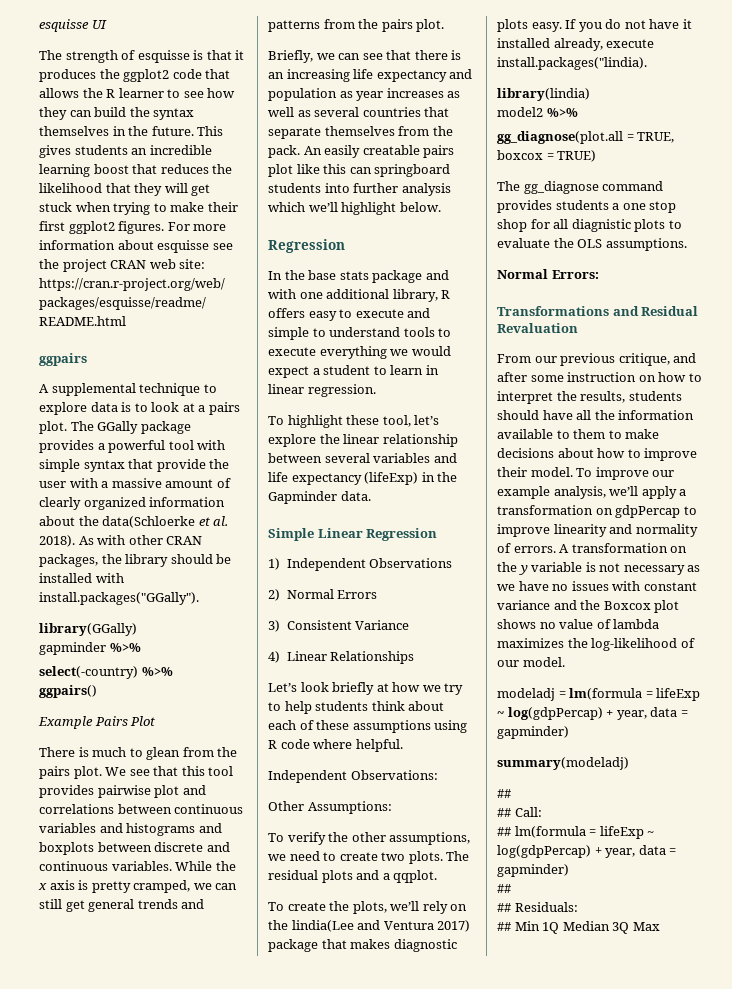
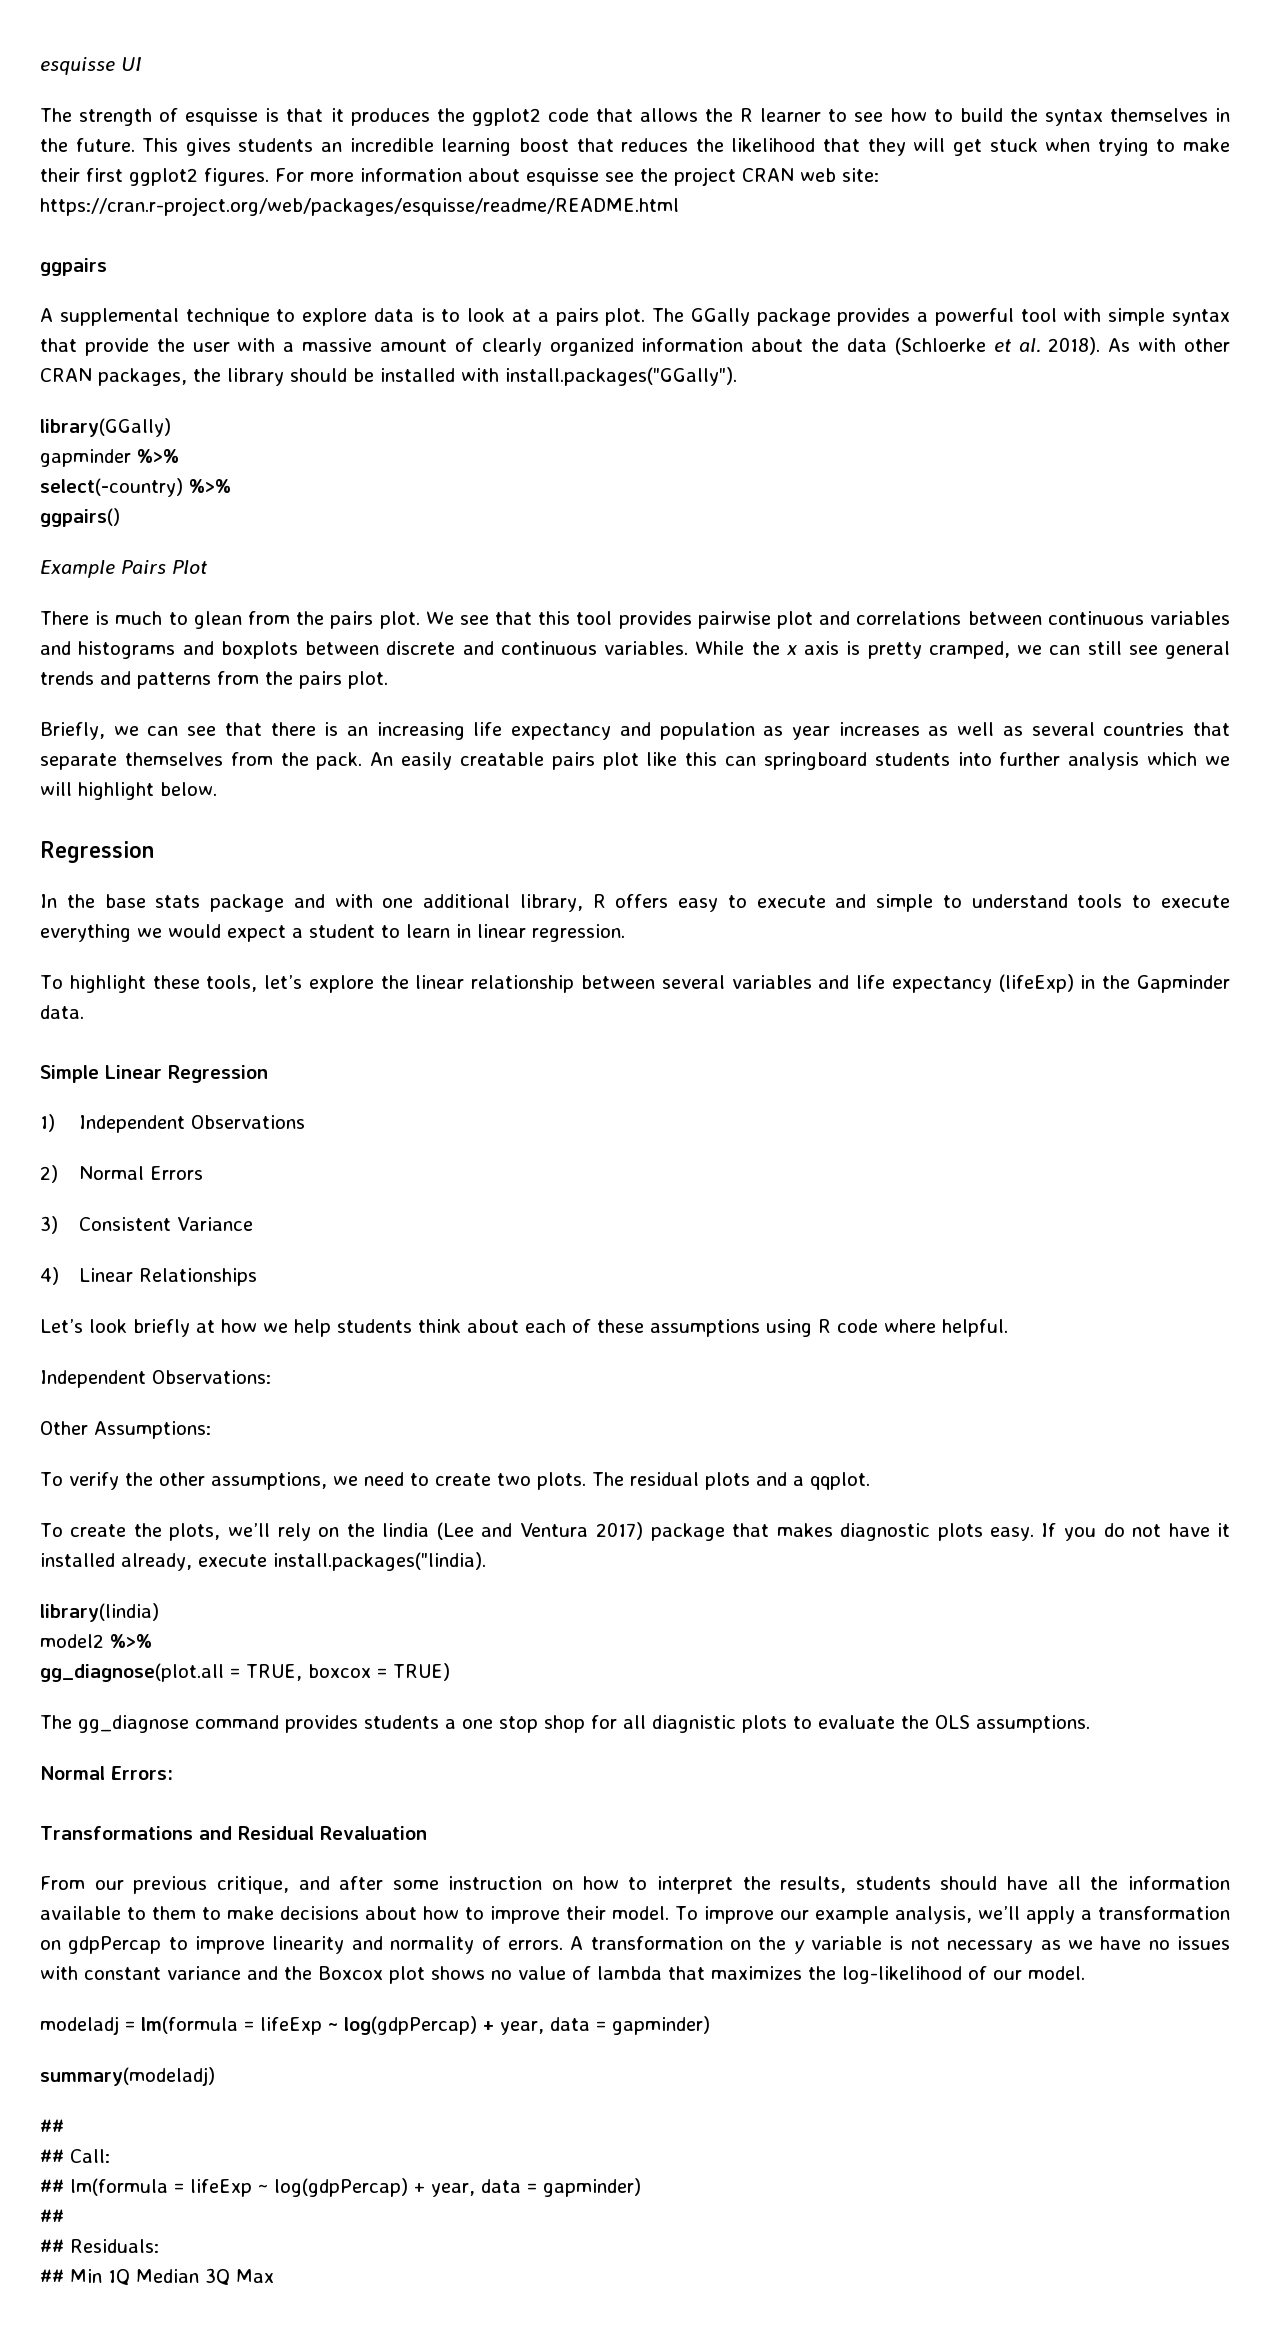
- The strength of esquisse is that it produces the ggplot2 code that allows the R learner to see how they can build the syntax themselves in the future.
+ The strength of esquisse is that it produces the ggplot2 code that allows the R learner to see how to build the syntax themselves in the future.
- The GGally package provides a powerful tool with simple syntax that provide the user with a massive amount of clearly organized information about the data(Schloerke et al. 2018).
+ The GGally package provides a powerful tool with simple syntax that provide the user with a massive amount of clearly organized information about the data (Schloerke et al. 2018).
- While the x axis is pretty cramped, we can still get general trends and patterns from the pairs plot.
+ While the x axis is pretty cramped, we can still see general trends and patterns from the pairs plot.
- An easily creatable pairs plot like this can springboard students into further analysis which we’ll highlight below.
+ An easily creatable pairs plot like this can springboard students into further analysis which we will highlight below.
- To highlight these tool, let’s explore the linear relationship between several variables and life expectancy (lifeExp) in the Gapminder data.
+ To highlight these tools, let’s explore the linear relationship between several variables and life expectancy (lifeExp) in the Gapminder data.
- Let’s look briefly at how we try to help students think about each of these assumptions using R code where helpful.
+ Let’s look briefly at how we help students think about each of these assumptions using R code where helpful.
- To create the plots, we’ll rely on the lindia(Lee and Ventura 2017) package that makes diagnostic plots easy.
+ To create the plots, we’ll rely on the lindia (Lee and Ventura 2017) package that makes diagnostic plots easy.
- A transformation on the y variable is not necessary as we have no issues with constant variance and the Boxcox plot shows no value of lambda maximizes the log-likelihood of our model.
+ A transformation on the y variable is not necessary as we have no issues with constant variance and the Boxcox plot shows no value of lambda that maximizes the log-likelihood of our model.

